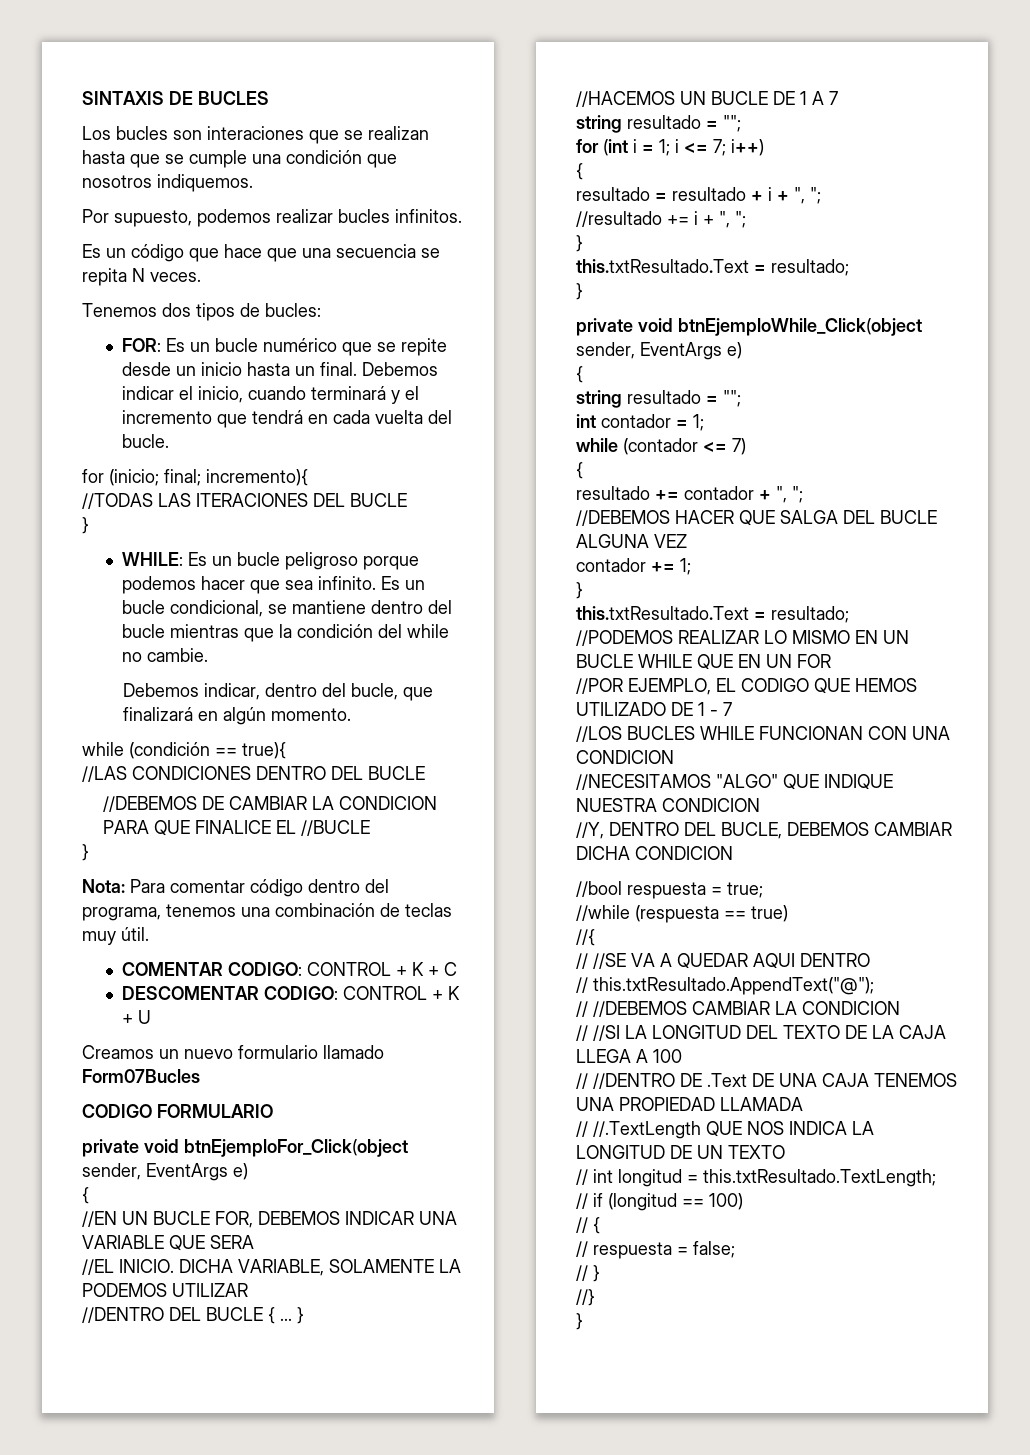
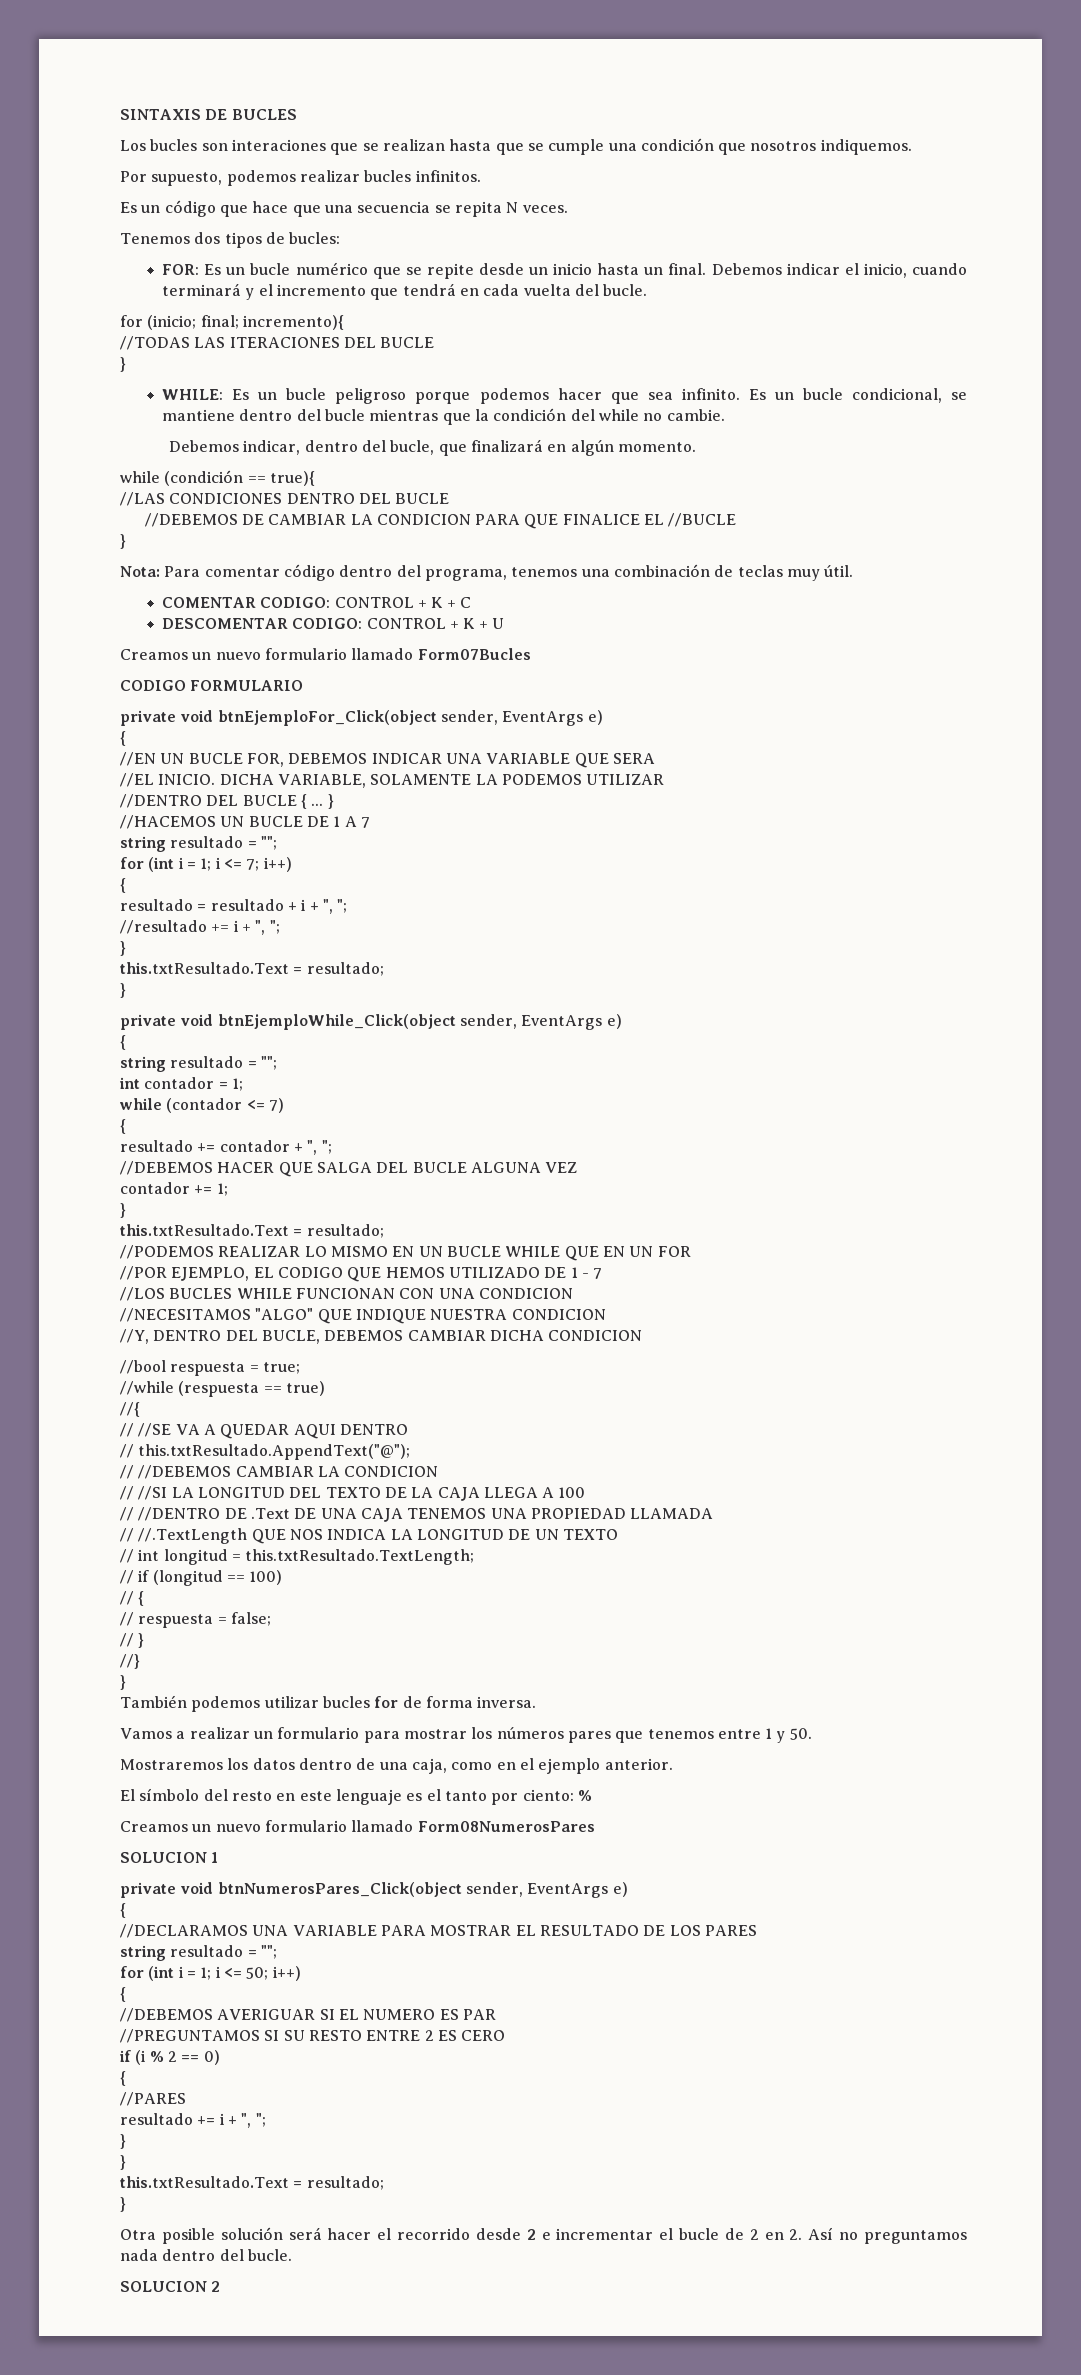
+ También podemos utilizar bucles for de forma inversa.
+ Vamos a realizar un formulario para mostrar los números pares que tenemos entre 1 y 50.
+ Mostraremos los datos dentro de una caja, como en el ejemplo anterior.
+ El símbolo del resto en este lenguaje es el tanto por ciento: %
+ Creamos un nuevo formulario llamado Form08NumerosPares
+ SOLUCION 1
+ private void btnNumerosPares_Click(object sender, EventArgs e)
+ {
+ //DECLARAMOS UNA VARIABLE PARA MOSTRAR EL RESULTADO DE LOS PARES
+ string resultado = "";
+ for (int i = 1; i <= 50; i++)
+ {
+ //DEBEMOS AVERIGUAR SI EL NUMERO ES PAR
+ //PREGUNTAMOS SI SU RESTO ENTRE 2 ES CERO
+ if (i % 2 == 0)
+ {
+ //PARES
+ resultado += i + ", ";
+ }
+ }
+ this.txtResultado.Text = resultado;
+ }
+ Otra posible solución será hacer el recorrido desde 2 e incrementar el bucle de 2 en 2. Así no preguntamos nada dentro del bucle.
+ SOLUCION 2

